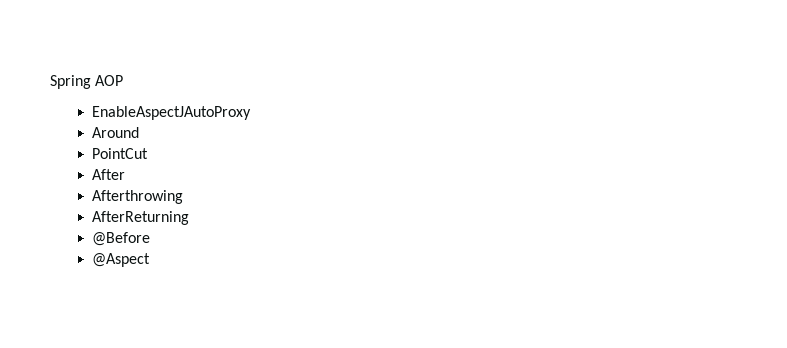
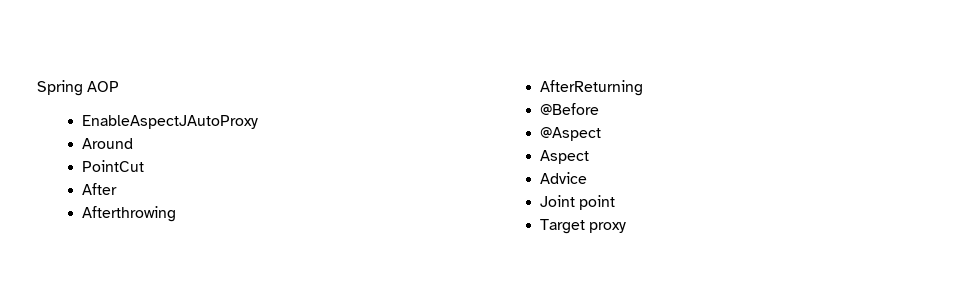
+ Aspect
+ Advice
+ Joint point
+ Target proxy

